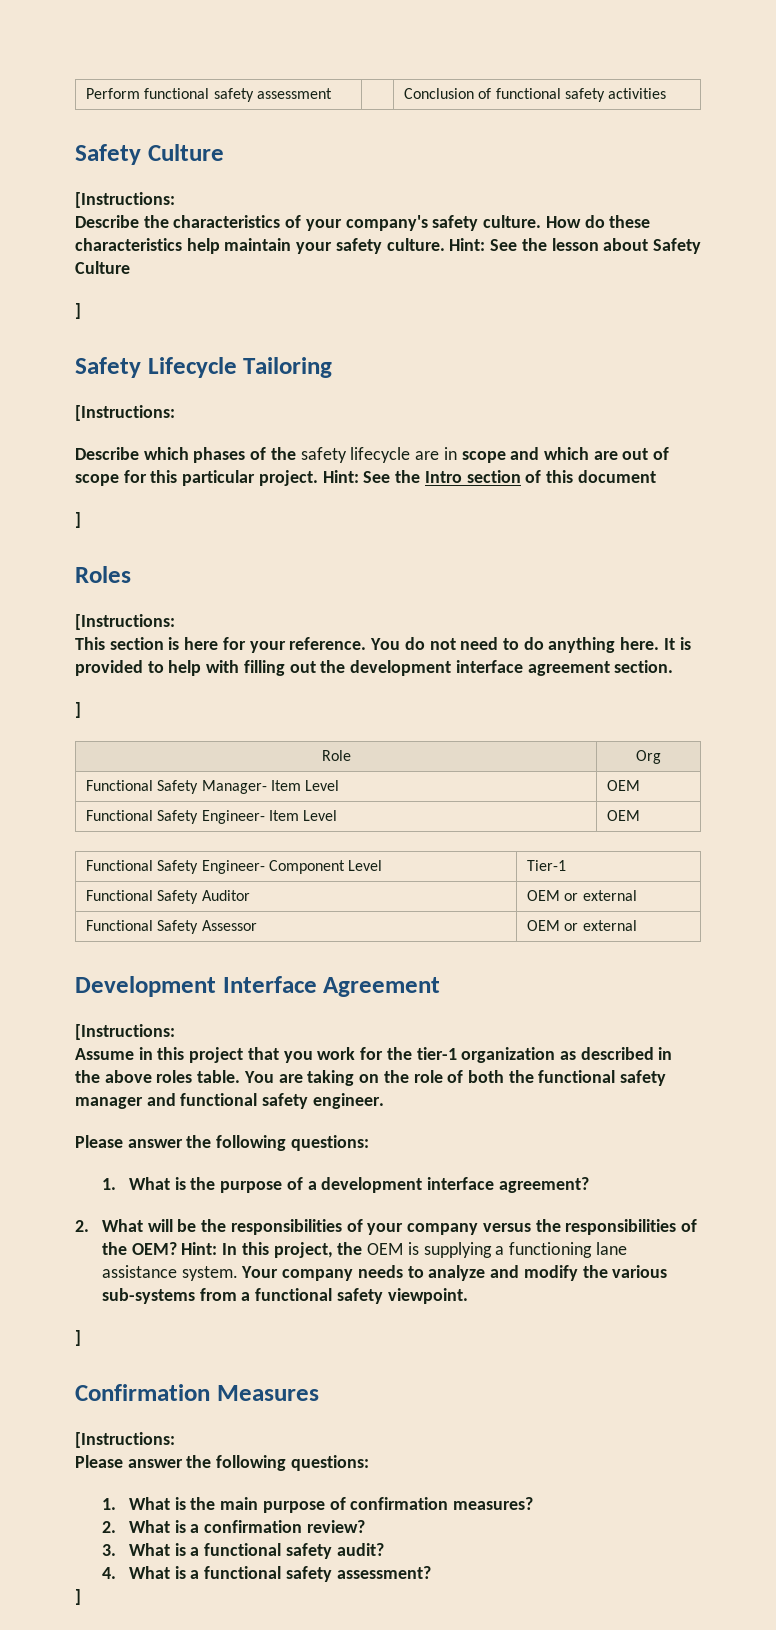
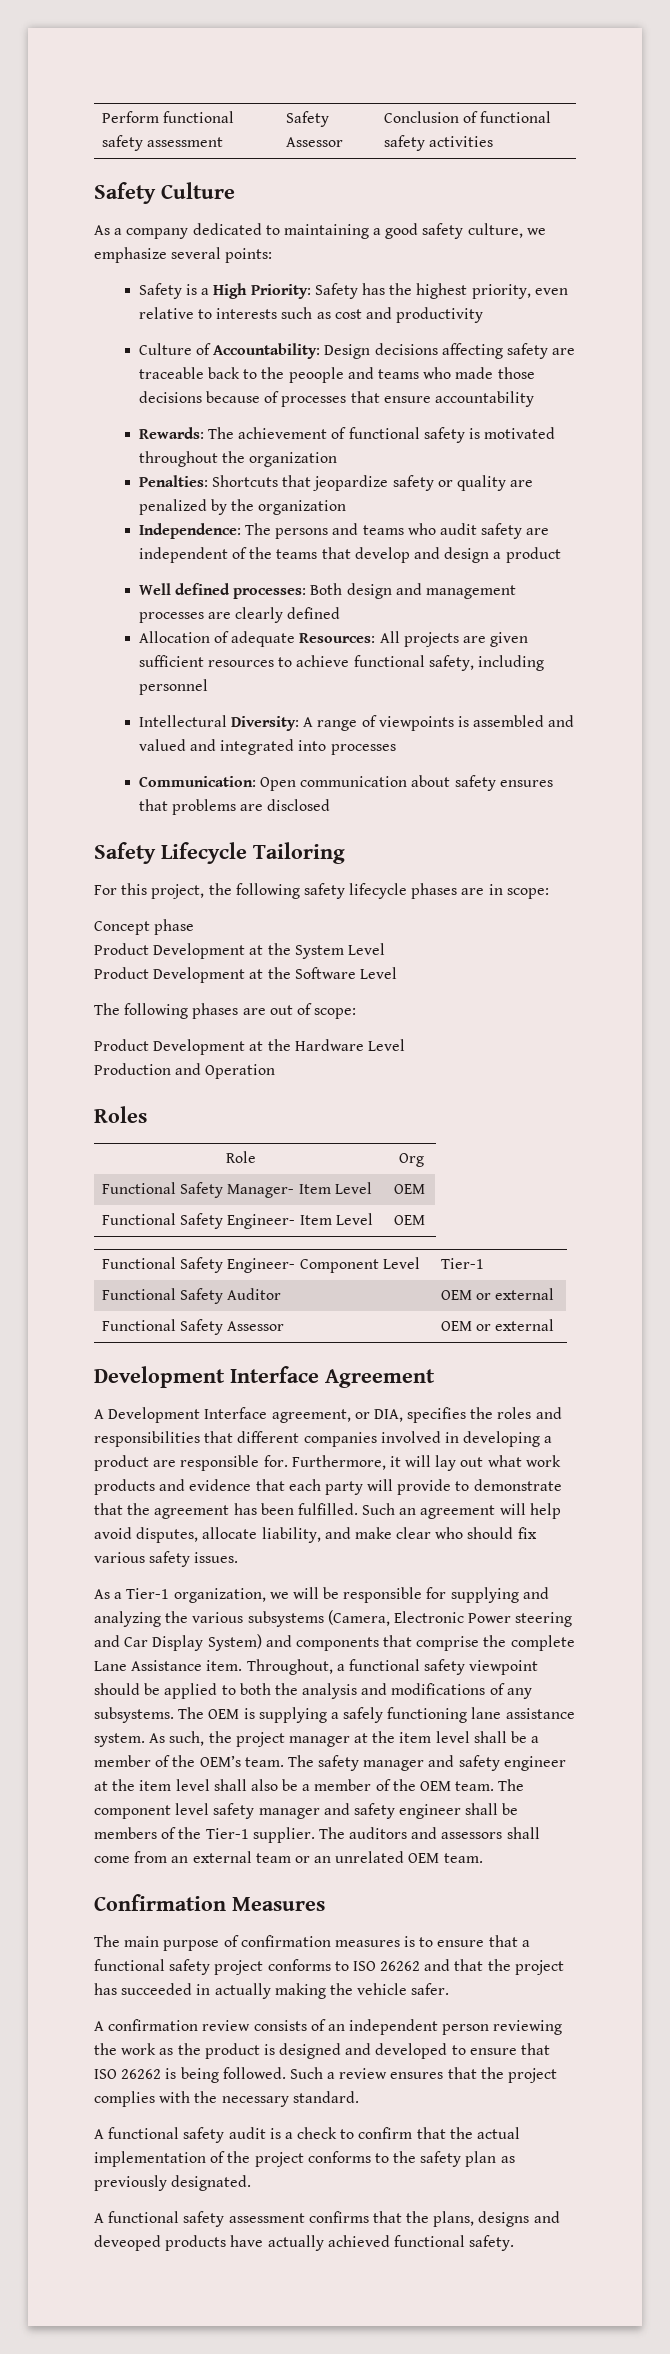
- Perform functional safety assessment | | Conclusion of functional safety activities
+ Perform functional safety assessment | Safety Assessor | Conclusion of functional safety activities
  Safety Culture
- [Instructions:
- Describe the characteristics of your company's safety culture. How do these characteristics help maintain your safety culture. Hint: See the lesson about Safety Culture
- ]
+ As a company dedicated to maintaining a good safety culture, we emphasize several points:
+ Safety is a High Priority: Safety has the highest priority, even relative to interests such as cost and productivity
+ Culture of Accountability: Design decisions affecting safety are traceable back to the peoople and teams who made those decisions because of processes that ensure accountability
+ Rewards: The achievement of functional safety is motivated throughout the organization
+ Penalties: Shortcuts that jeopardize safety or quality are penalized by the organization
+ Independence: The persons and teams who audit safety are independent of the teams that develop and design a product
+ Well defined processes: Both design and management processes are clearly defined
+ Allocation of adequate Resources: All projects are given sufficient resources to achieve functional safety, including personnel
+ Intellectural Diversity: A range of viewpoints is assembled and valued and integrated into processes
+ Communication: Open communication about safety ensures that problems are disclosed
  Safety Lifecycle Tailoring
- [Instructions:
- Describe which phases of the safety lifecycle are in scope and which are out of scope for this particular project. Hint: See the Intro section of this document
- ]
+ For this project, the following safety lifecycle phases are in scope:
+ Concept phase
+ Product Development at the System Level
+ Product Development at the Software Level
+ The following phases are out of scope:
+ Product Development at the Hardware Level
+ Production and Operation
  Roles
- [Instructions:
- This section is here for your reference. You do not need to do anything here. It is provided to help with filling out the development interface agreement section.
- ]
  Development Interface Agreement
- [Instructions:
- Assume in this project that you work for the tier-1 organization as described in the above roles table. You are taking on the role of both the functional safety manager and functional safety engineer.
- Please answer the following questions:
- 1. What is the purpose of a development interface agreement?
- 2. What will be the responsibilities of your company versus the responsibilities of the OEM? Hint: In this project, the OEM is supplying a functioning lane assistance system.
+ A Development Interface agreement, or DIA, specifies the roles and responsibilities that different companies involved in developing a product are responsible for. Furthermore, it will lay out what work products and evidence that each party will provide to demonstrate that the agreement has been fulfilled. Such an agreement will help avoid disputes, allocate liability, and make clear who should fix various safety issues.
+ As a Tier-1 organization, we will be responsible for supplying and analyzing the various subsystems (Camera, Electronic Power steering and Car Display System) and components that comprise the complete Lane Assistance item. Throughout, a functional safety viewpoint should be applied to both the analysis and modifications of any subsystems. The OEM is supplying a safely functioning lane assistance system.
- Your company needs to analyze and modify the various sub-systems from a functional safety viewpoint.
- ]
+ As such, the project manager at the item level shall be a member of the OEM’s team. The safety manager and safety engineer at the item level shall also be a member of the OEM team. The component level safety manager and safety engineer shall be members of the Tier-1 supplier. The auditors and assessors shall come from an external team or an unrelated OEM team.
  Confirmation Measures
- [Instructions:
- Please answer the following questions:
- 1. What is the main purpose of confirmation measures?
- 2. What is a confirmation review?
- 3. What is a functional safety audit?
- 4. What is a functional safety assessment?
- ]
+ The main purpose of confirmation measures is to ensure that a functional safety project conforms to ISO 26262 and that the project has succeeded in actually making the vehicle safer.
+ A confirmation review consists of an independent person reviewing the work as the product is designed and developed to ensure that ISO 26262 is being followed. Such a review ensures that the project complies with the necessary standard.
+ A functional safety audit is a check to confirm that the actual implementation of the project conforms to the safety plan as previously designated.
+ A functional safety assessment confirms that the plans, designs and deveoped products have actually achieved functional safety.

